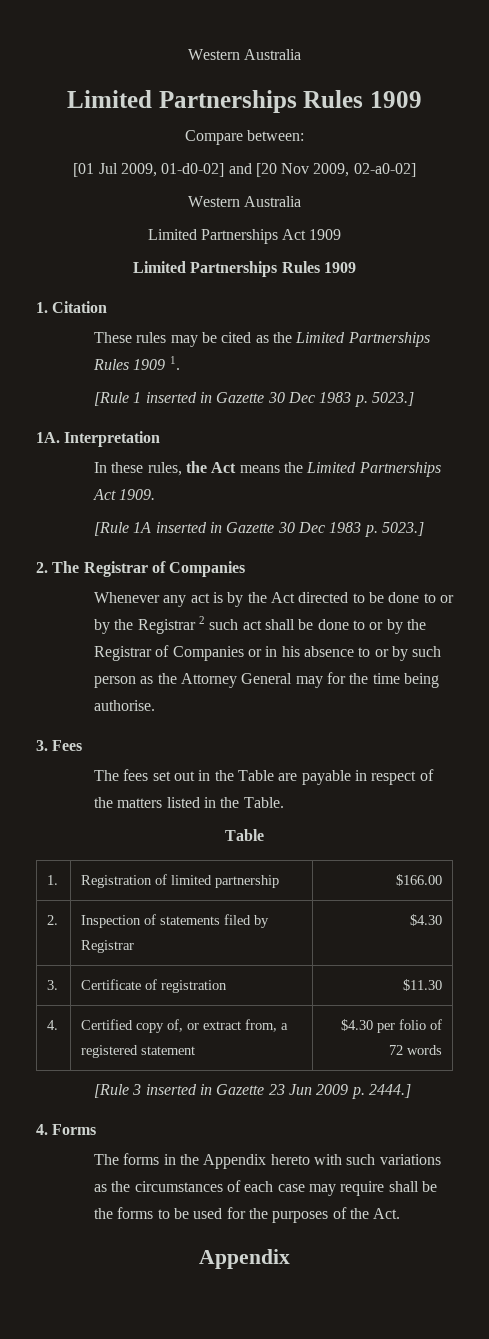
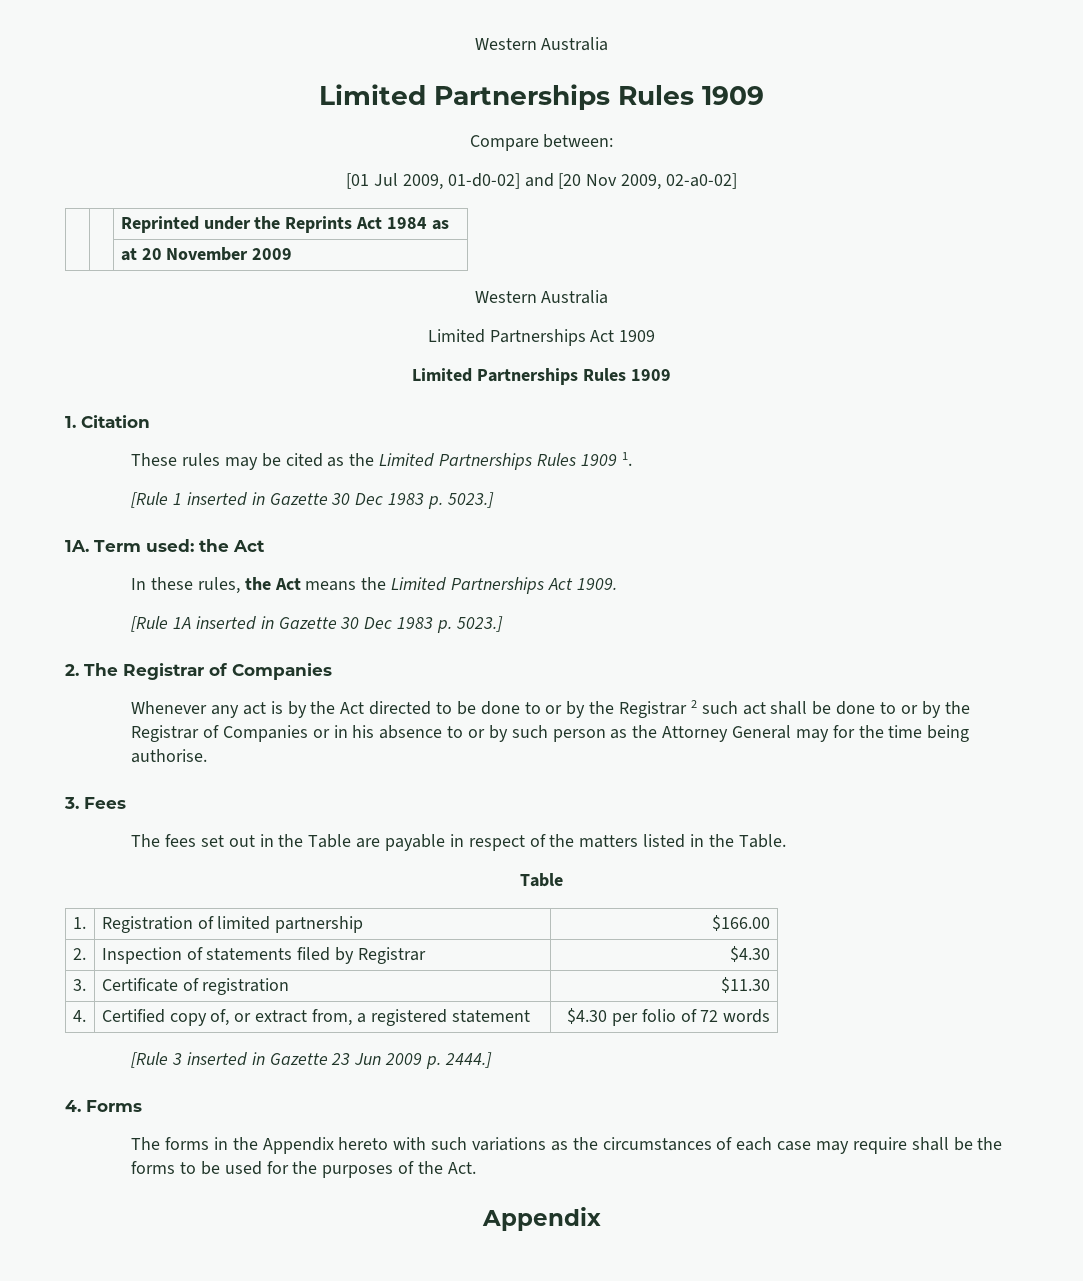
+ | | Reprinted under the Reprints Act 1984 as
+ | | at 20 November 2009
- Interpretation
+ Term used: the Act

